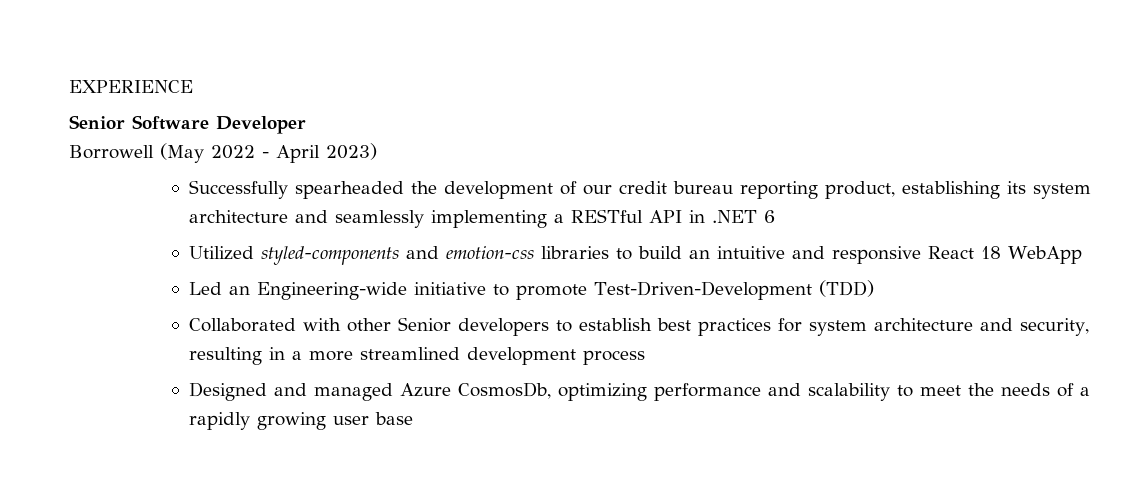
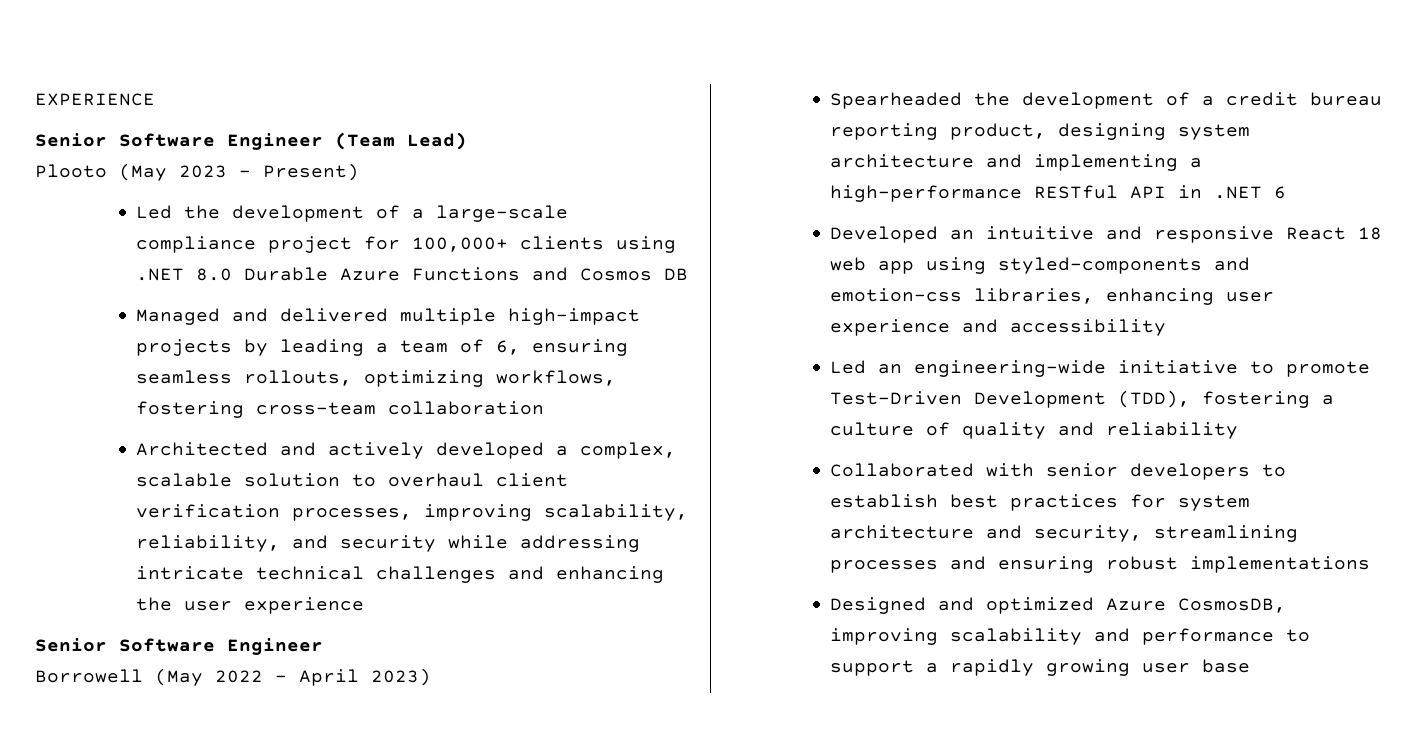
- Senior Software Developer
+ Senior Software Engineer (Team Lead)
+ Plooto (May 2023 - Present)
+ Led the development of a large-scale compliance project for 100,000+ clients using .NET 8.0 Durable Azure Functions and Cosmos DB
+ Managed and delivered multiple high-impact projects by leading a team of 6, ensuring seamless rollouts, optimizing workflows, fostering cross-team collaboration
+ Architected and actively developed a complex, scalable solution to overhaul client verification processes, improving scalability, reliability, and security while addressing intricate technical challenges and enhancing the user experience
+ Senior Software Engineer
- Successfully spearheaded the development of our credit bureau reporting product, establishing its system architecture and seamlessly implementing a RESTful API in .NET 6
+ Spearheaded the development of a credit bureau reporting product, designing system architecture and implementing a high-performance RESTful API in .NET 6
- Utilized styled-components and emotion-css libraries to build an intuitive and responsive React 18 WebApp
+ Developed an intuitive and responsive React 18 web app using styled-components and emotion-css libraries, enhancing user experience and accessibility
- Led an Engineering-wide initiative to promote Test-Driven-Development (TDD)
+ Led an engineering-wide initiative to promote Test-Driven Development (TDD), fostering a culture of quality and reliability
- Collaborated with other Senior developers to establish best practices for system architecture and security, resulting in a more streamlined development process
- Designed and managed Azure CosmosDb, optimizing performance and scalability to meet the needs of a rapidly growing user base
+ Collaborated with senior developers to establish best practices for system architecture and security, streamlining processes and ensuring robust implementations
+ Designed and optimized Azure CosmosDB, improving scalability and performance to support a rapidly growing user base

